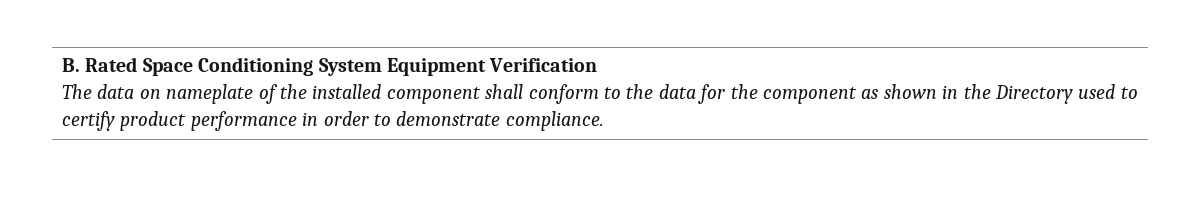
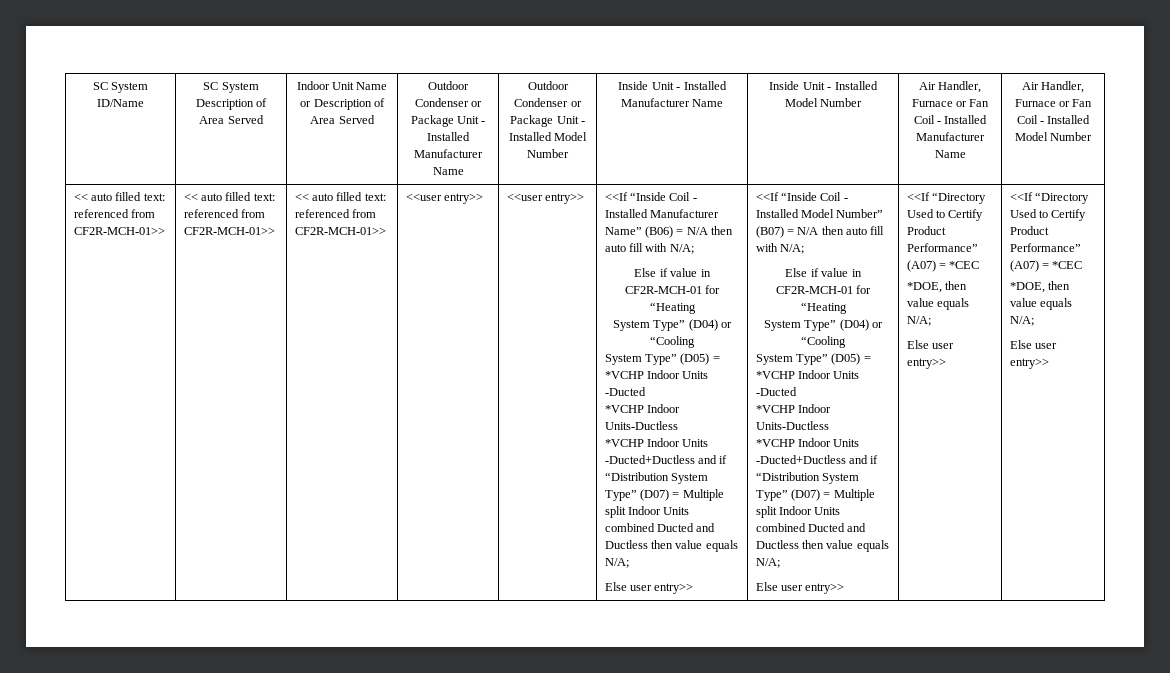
- B. Rated Space Conditioning System Equipment Verification
- The data on nameplate of the installed component shall conform to the data for the component as shown in the Directory used to certify product performance in order to demonstrate compliance.
+ SC System ID/Name | SC System Description of Area Served | Indoor Unit Name or Description of Area Served | Outdoor Condenser or Package Unit - Installed Manufacturer Name | Outdoor Condenser or Package Unit - Installed Model Number | Inside Unit - Installed Manufacturer Name | Inside Unit - Installed Model Number | Air Handler, Furnace or Fan Coil - Installed Manufacturer Name | Air Handler, Furnace or Fan Coil - Installed Model Number
+ << auto filled text: referenced from CF2R-MCH-01>> | << auto filled text: referenced from CF2R-MCH-01>> | << auto filled text: referenced from CF2R-MCH-01>> | <<user entry>> | <<user entry>> | <<If “Inside Coil - Installed Manufacturer Name” (B06) = N/A then auto fill with N/A;
+ Else if value in CF2R-MCH-01 for “Heating
+ System Type” (D04) or “Cooling
+ System Type” (D05) = *VCHP Indoor Units -Ducted
+ *VCHP Indoor Units-Ductless
+ *VCHP Indoor Units -Ducted+Ductless and if “Distribution System Type” (D07) = Multiple split Indoor Units combined Ducted and Ductless then value equals N/A;
+ Else user entry>> | <<If “Inside Coil - Installed Model Number” (B07) = N/A then auto fill with N/A;
+ Else if value in CF2R-MCH-01 for “Heating
+ System Type” (D04) or “Cooling
+ System Type” (D05) = *VCHP Indoor Units -Ducted
+ *VCHP Indoor Units-Ductless
+ *VCHP Indoor Units -Ducted+Ductless and if “Distribution System Type” (D07) = Multiple split Indoor Units combined Ducted and Ductless then value equals N/A;
+ Else user entry>> | <<If “Directory Used to Certify Product Performance” (A07) = *CEC
+ *DOE, then value equals N/A;
+ Else user entry>> | <<If “Directory Used to Certify Product Performance” (A07) = *CEC
+ *DOE, then value equals N/A;
+ Else user entry>>

